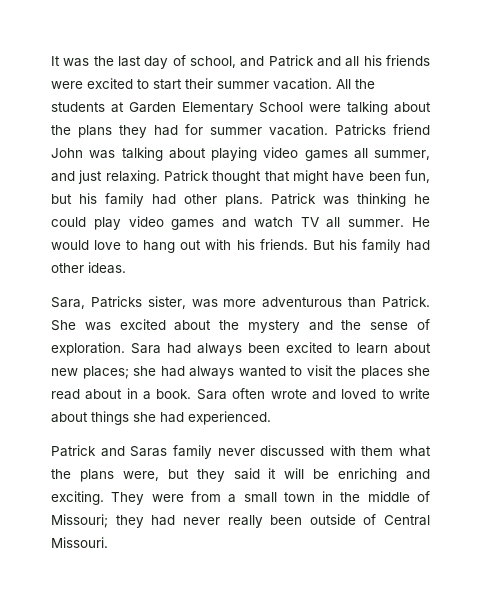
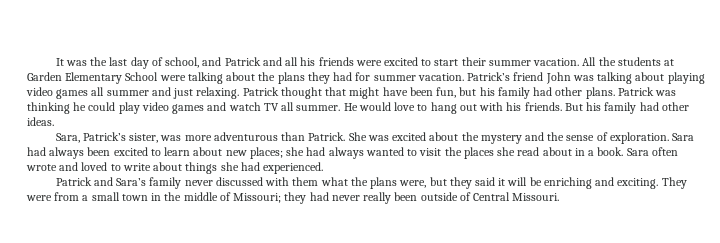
- Patricks friend John was talking about playing video games all summer, and just relaxing.
+ Patrick’s friend John was talking about playing video games all summer and just relaxing.
- Sara, Patricks sister, was more adventurous than Patrick.
+ Sara, Patrick’s sister, was more adventurous than Patrick.
- Patrick and Saras family never discussed with them what the plans were, but they said it will be enriching and exciting.
+ Patrick and Sara’s family never discussed with them what the plans were, but they said it will be enriching and exciting.

